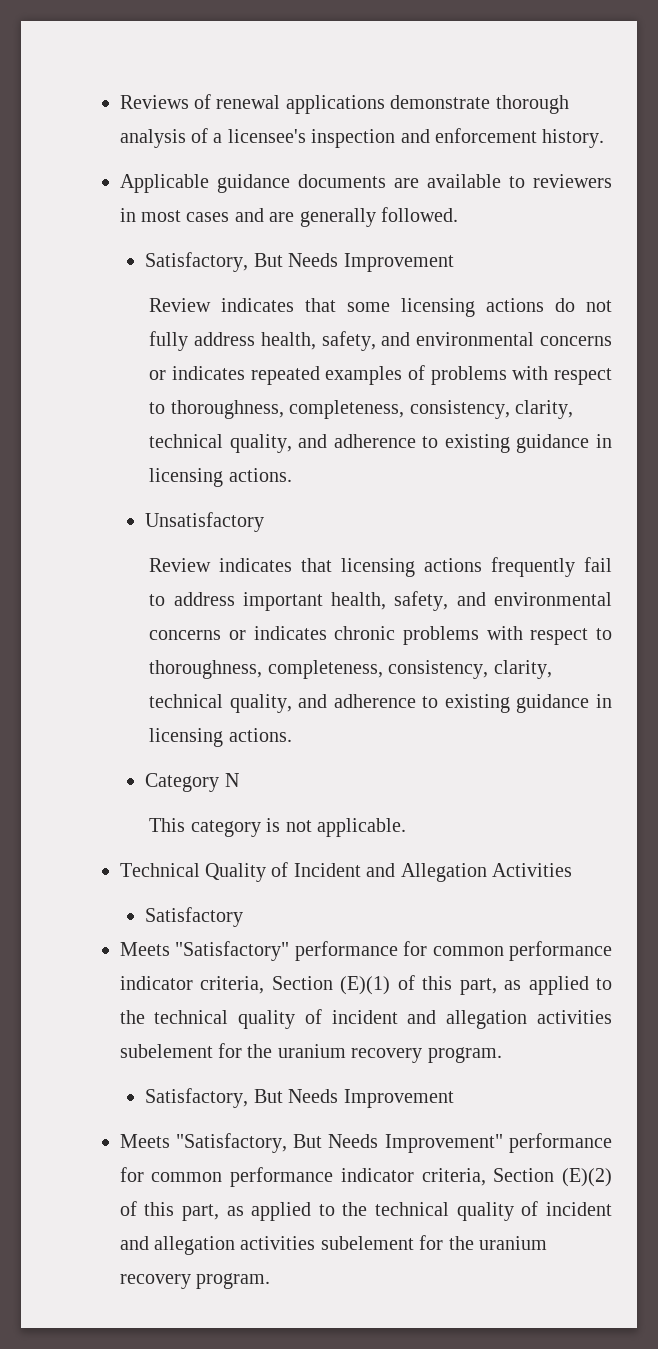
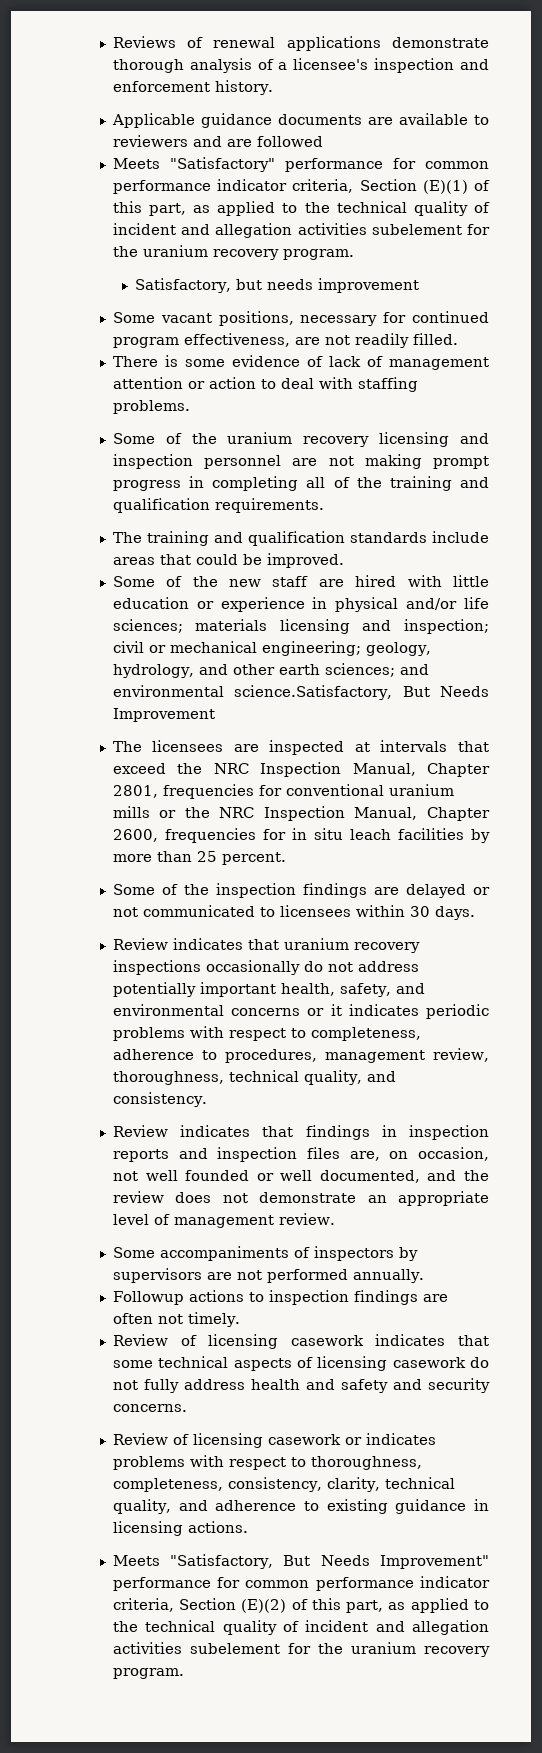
- Applicable guidance documents are available to reviewers in most cases and are generally followed.
- Satisfactory, But Needs Improvement
- Review indicates that some licensing actions do not fully address health, safety, and environmental concerns or indicates repeated examples of problems with respect to thoroughness, completeness, consistency, clarity, technical quality, and adherence to existing guidance in licensing actions.
- Unsatisfactory
- Review indicates that licensing actions frequently fail to address important health, safety, and environmental concerns or indicates chronic problems with respect to thoroughness, completeness, consistency, clarity, technical quality, and adherence to existing guidance in licensing actions.
- Category N
- This category is not applicable.
- Technical Quality of Incident and Allegation Activities
- Satisfactory
+ Applicable guidance documents are available to reviewers and are followed
  Meets "Satisfactory" performance for common performance indicator criteria, Section (E)(1) of this part, as applied to the technical quality of incident and allegation activities subelement for the uranium recovery program.
- Satisfactory, But Needs Improvement
+ Satisfactory, but needs improvement
+ Some vacant positions, necessary for continued program effectiveness, are not readily filled.
+ There is some evidence of lack of management attention or action to deal with staffing problems.
+ Some of the uranium recovery licensing and inspection personnel are not making prompt progress in completing all of the training and qualification requirements.
+ The training and qualification standards include areas that could be improved.
+ Some of the new staff are hired with little education or experience in physical and/or life sciences; materials licensing and inspection; civil or mechanical engineering; geology, hydrology, and other earth sciences; and environmental science.Satisfactory, But Needs Improvement
+ The licensees are inspected at intervals that exceed the NRC Inspection Manual, Chapter 2801, frequencies for conventional uranium mills or the NRC Inspection Manual, Chapter 2600, frequencies for in situ leach facilities by more than 25 percent.
+ Some of the inspection findings are delayed or not communicated to licensees within 30 days.
+ Review indicates that uranium recovery inspections occasionally do not address potentially important health, safety, and environmental concerns or it indicates periodic problems with respect to completeness, adherence to procedures, management review, thoroughness, technical quality, and consistency.
+ Review indicates that findings in inspection reports and inspection files are, on occasion, not well founded or well documented, and the review does not demonstrate an appropriate level of management review.
+ Some accompaniments of inspectors by supervisors are not performed annually.
+ Followup actions to inspection findings are often not timely.
+ Review of licensing casework indicates that some technical aspects of licensing casework do not fully address health and safety and security concerns.
+ Review of licensing casework or indicates problems with respect to thoroughness, completeness, consistency, clarity, technical quality, and adherence to existing guidance in licensing actions.

